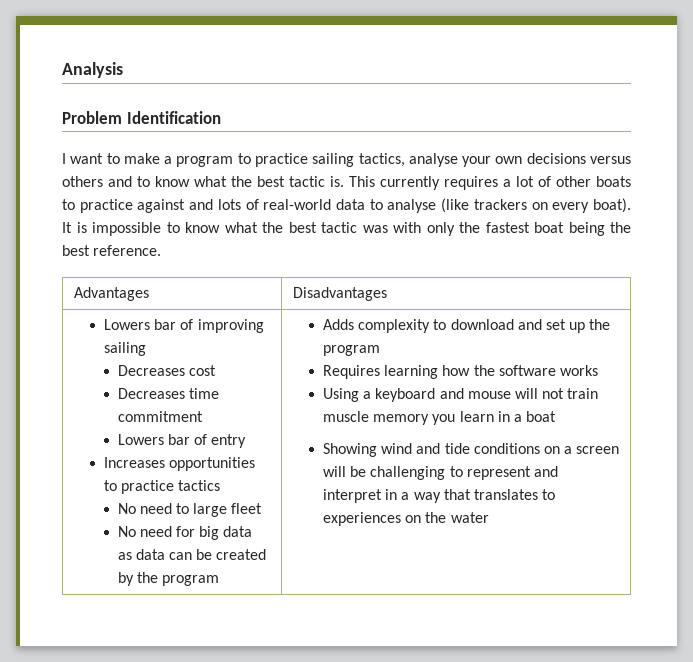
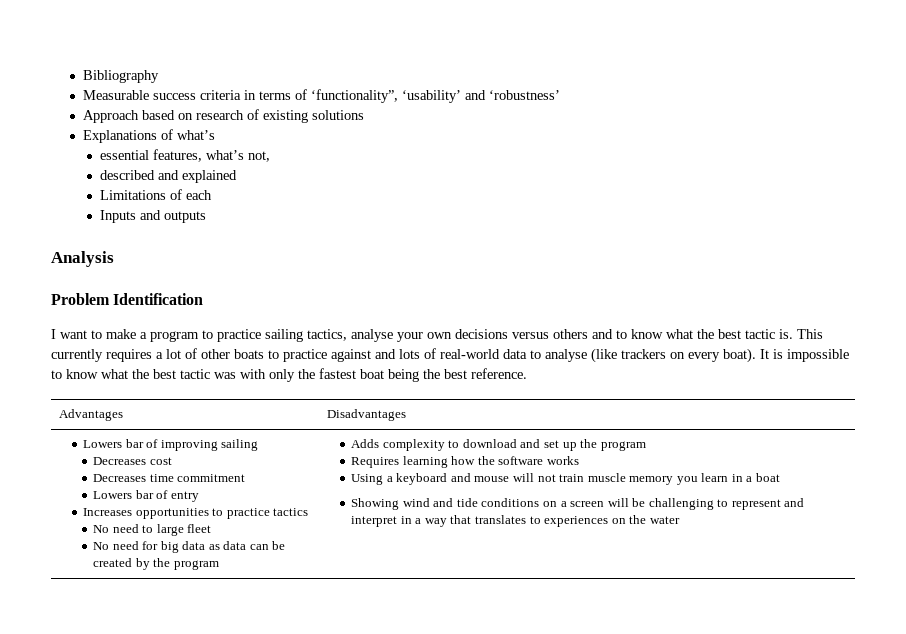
+ Bibliography
+ Measurable success criteria in terms of ‘functionality”, ‘usability’ and ‘robustness’
+ Approach based on research of existing solutions
+ Explanations of what’s
+ essential features, what’s not,
+ described and explained
+ Limitations of each
+ Inputs and outputs

